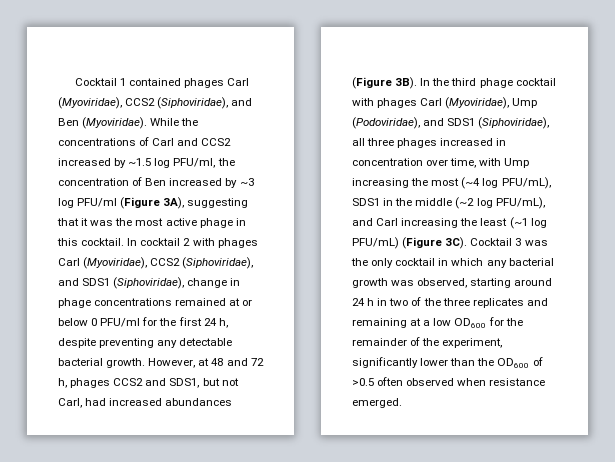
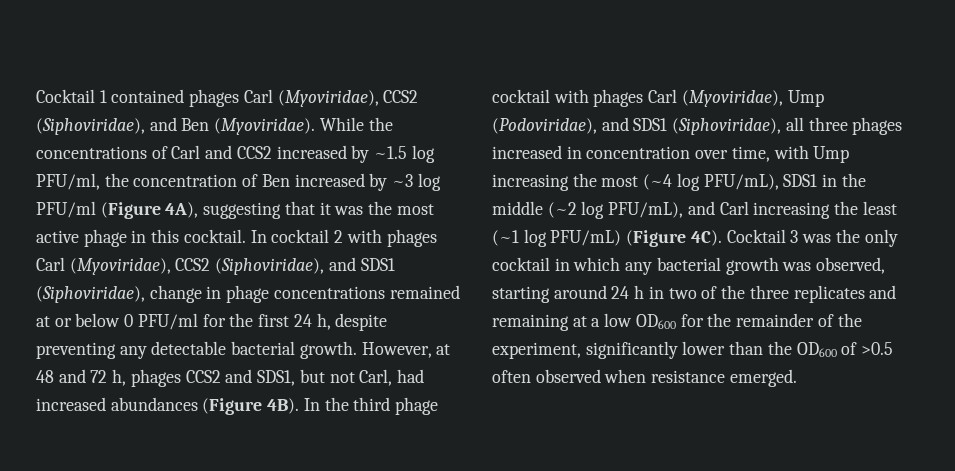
- While the concentrations of Carl and CCS2 increased by ~1.5 log PFU/ml, the concentration of Ben increased by ~3 log PFU/ml (Figure 3A), suggesting that it was the most active phage in this cocktail.
+ While the concentrations of Carl and CCS2 increased by ~1.5 log PFU/ml, the concentration of Ben increased by ~3 log PFU/ml (Figure 4A), suggesting that it was the most active phage in this cocktail.
- However, at 48 and 72 h, phages CCS2 and SDS1, but not Carl, had increased abundances (Figure 3B).
+ However, at 48 and 72 h, phages CCS2 and SDS1, but not Carl, had increased abundances (Figure 4B).
- In the third phage cocktail with phages Carl (Myoviridae), Ump (Podoviridae), and SDS1 (Siphoviridae), all three phages increased in concentration over time, with Ump increasing the most (~4 log PFU/mL), SDS1 in the middle (~2 log PFU/mL), and Carl increasing the least (~1 log PFU/mL) (Figure 3C).
+ In the third phage cocktail with phages Carl (Myoviridae), Ump (Podoviridae), and SDS1 (Siphoviridae), all three phages increased in concentration over time, with Ump increasing the most (~4 log PFU/mL), SDS1 in the middle (~2 log PFU/mL), and Carl increasing the least (~1 log PFU/mL) (Figure 4C).

